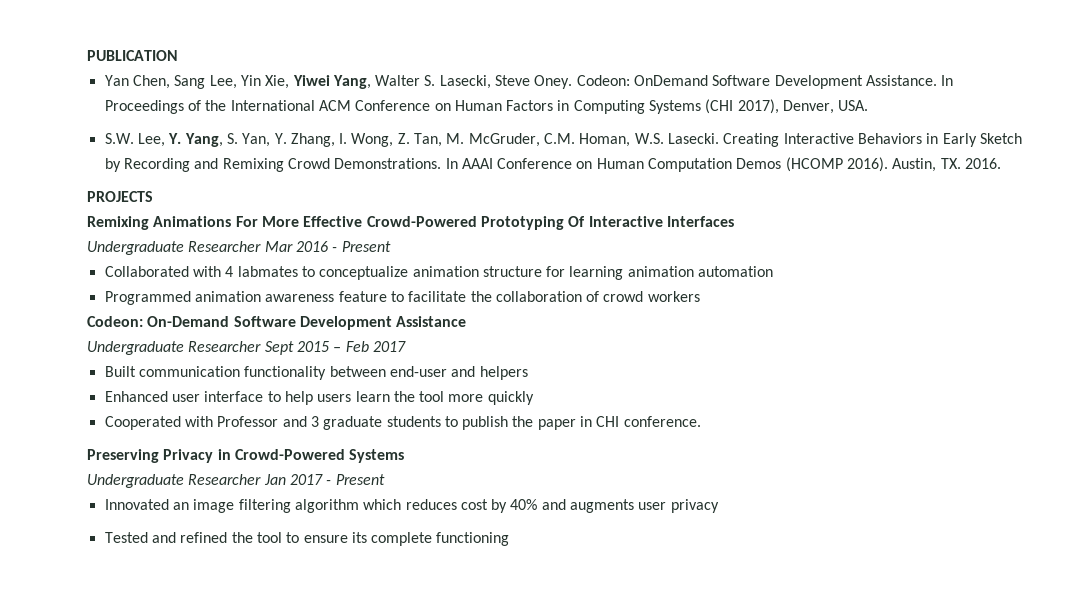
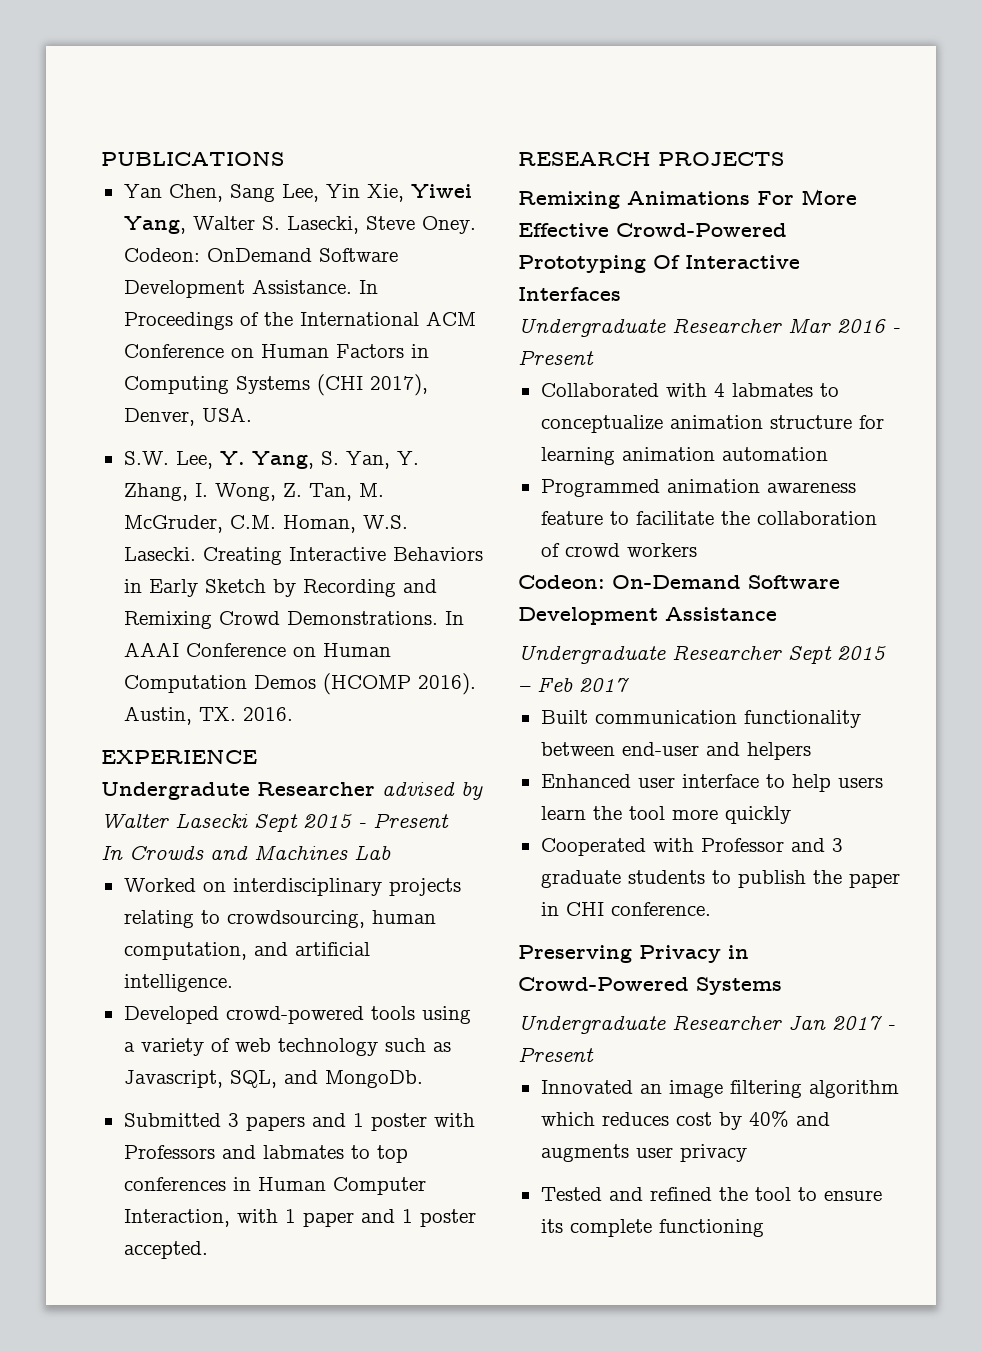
- PUBLICATION
+ PUBLICATIONS
- PROJECTS
+ EXPERIENCE
+ Undergradute Researcher advised by Walter Lasecki Sept 2015 - Present
+ In Crowds and Machines Lab
+ Worked on interdisciplinary projects relating to crowdsourcing, human computation, and artificial intelligence.
+ Developed crowd-powered tools using a variety of web technology such as Javascript, SQL, and MongoDb.
+ Submitted 3 papers and 1 poster with Professors and labmates to top conferences in Human Computer Interaction, with 1 paper and 1 poster accepted.
+ RESEARCH PROJECTS

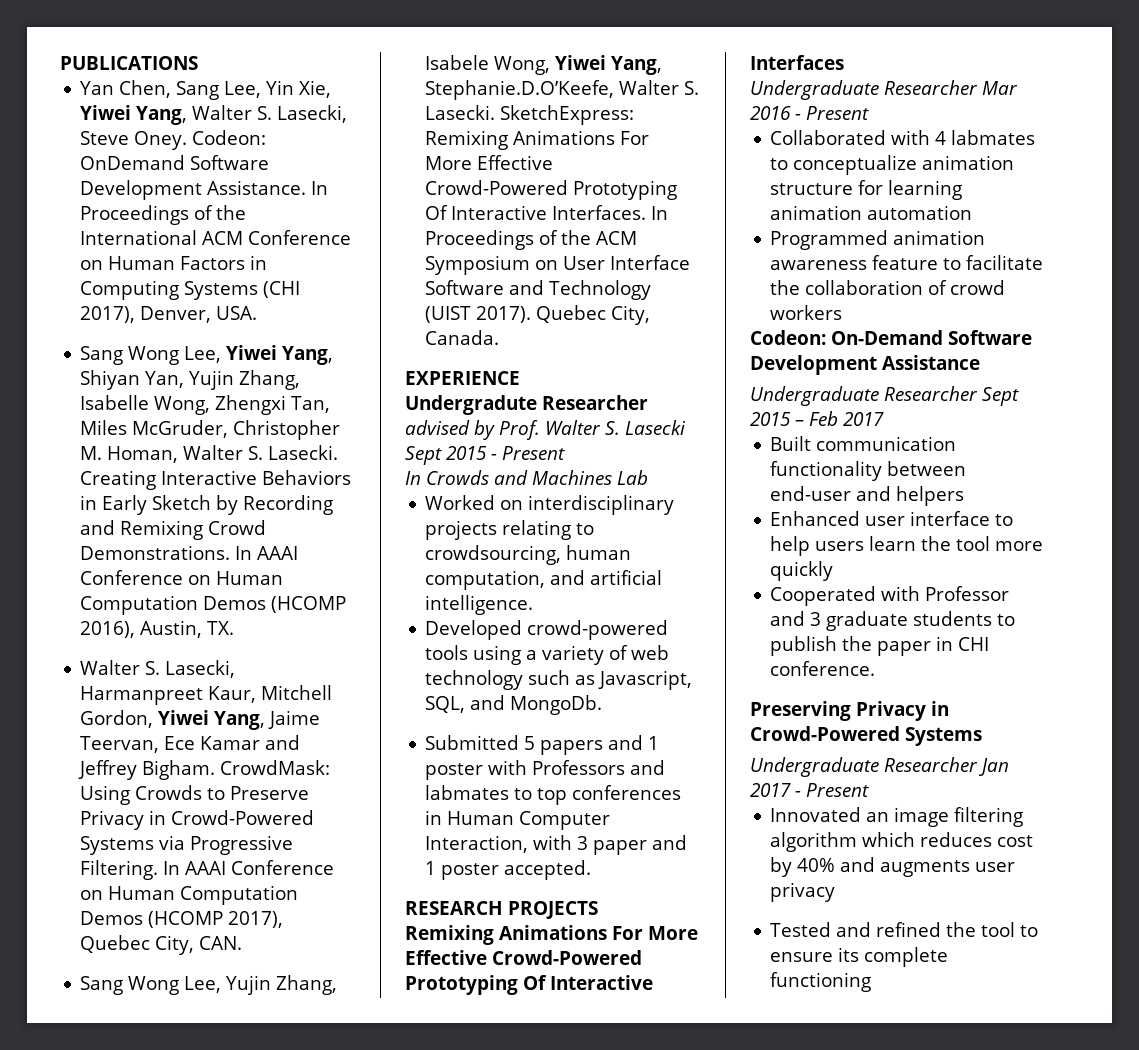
- S.W. Lee, Y. Yang, S. Yan, Y. Zhang, I. Wong, Z. Tan, M. McGruder, C.M. Homan, W.S. Lasecki.
+ Sang Wong Lee, Yiwei Yang, Shiyan Yan, Yujin Zhang, Isabelle Wong, Zhengxi Tan, Miles McGruder, Christopher M. Homan, Walter S. Lasecki.
- In AAAI Conference on Human Computation Demos (HCOMP 2016). Austin, TX. 2016.
+ In AAAI Conference on Human Computation Demos (HCOMP 2016), Austin, TX.
+ Walter S. Lasecki, Harmanpreet Kaur, Mitchell Gordon, Yiwei Yang, Jaime Teervan, Ece Kamar and Jeffrey Bigham. CrowdMask: Using Crowds to Preserve Privacy in Crowd-Powered Systems via Progressive Filtering. In AAAI Conference on Human Computation Demos (HCOMP 2017), Quebec City, CAN.
+ Sang Wong Lee, Yujin Zhang, Isabele Wong, Yiwei Yang, Stephanie.D.O’Keefe, Walter S. Lasecki. SketchExpress: Remixing Animations For More Effective Crowd-Powered Prototyping Of Interactive Interfaces. In Proceedings of the ACM Symposium on User Interface Software and Technology (UIST 2017). Quebec City, Canada.
- Undergradute Researcher advised by Walter Lasecki Sept 2015 - Present
+ Undergradute Researcher advised by Prof. Walter S. Lasecki Sept 2015 - Present
- Submitted 3 papers and 1 poster with Professors and labmates to top conferences in Human Computer Interaction, with 1 paper and 1 poster accepted.
+ Submitted 5 papers and 1 poster with Professors and labmates to top conferences in Human Computer Interaction, with 3 paper and 1 poster accepted.

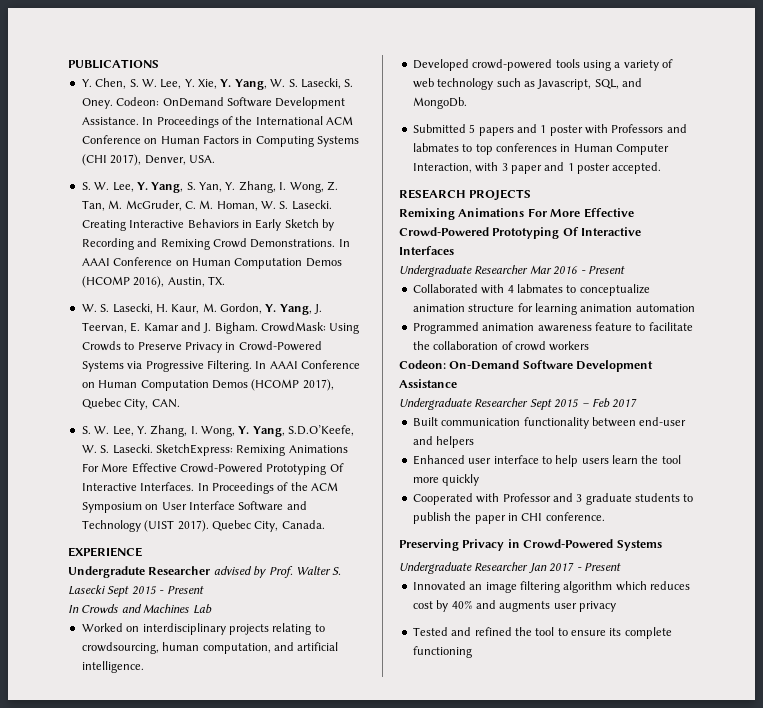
- Yan Chen, Sang Lee, Yin Xie, Yiwei Yang, Walter S. Lasecki, Steve Oney.
+ Y. Chen, S. W. Lee, Y. Xie, Y. Yang, W. S. Lasecki, S. Oney.
- Sang Wong Lee, Yiwei Yang, Shiyan Yan, Yujin Zhang, Isabelle Wong, Zhengxi Tan, Miles McGruder, Christopher M. Homan, Walter S. Lasecki.
+ S. W. Lee, Y. Yang, S. Yan, Y. Zhang, I. Wong, Z. Tan, M. McGruder, C. M. Homan, W. S. Lasecki.
- Walter S. Lasecki, Harmanpreet Kaur, Mitchell Gordon, Yiwei Yang, Jaime Teervan, Ece Kamar and Jeffrey Bigham.
+ W. S. Lasecki, H. Kaur, M. Gordon, Y. Yang, J. Teervan, E. Kamar and J. Bigham.
- Sang Wong Lee, Yujin Zhang, Isabele Wong, Yiwei Yang, Stephanie.D.O’Keefe, Walter S. Lasecki.
+ S. W. Lee, Y. Zhang, I. Wong, Y. Yang, S.D.O’Keefe, W. S. Lasecki.

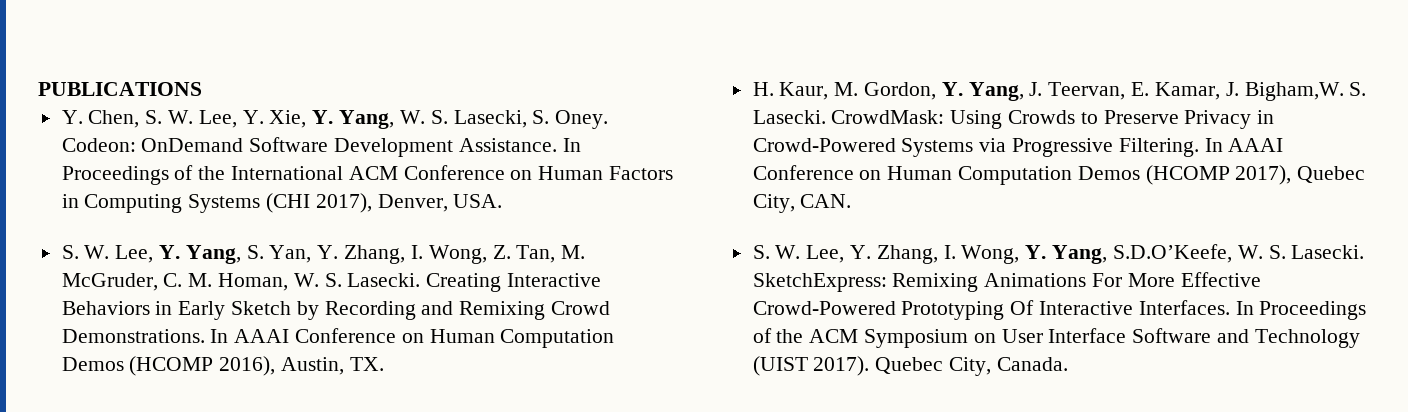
- W. S. Lasecki, H. Kaur, M. Gordon, Y. Yang, J. Teervan, E. Kamar and J. Bigham.
+ H. Kaur, M. Gordon, Y. Yang, J. Teervan, E. Kamar, J. Bigham,W. S. Lasecki.
- EXPERIENCE
- Undergradute Researcher advised by Prof. Walter S. Lasecki Sept 2015 - Present
- In Crowds and Machines Lab
- Worked on interdisciplinary projects relating to crowdsourcing, human computation, and artificial intelligence.
- Developed crowd-powered tools using a variety of web technology such as Javascript, SQL, and MongoDb.
- Submitted 5 papers and 1 poster with Professors and labmates to top conferences in Human Computer Interaction, with 3 paper and 1 poster accepted.
- RESEARCH PROJECTS
- Remixing Animations For More Effective Crowd-Powered Prototyping Of Interactive Interfaces
- Undergraduate Researcher Mar 2016 - Present
- Collaborated with 4 labmates to conceptualize animation structure for learning animation automation
- Programmed animation awareness feature to facilitate the collaboration of crowd workers
- Codeon: On-Demand Software Development Assistance
- Undergraduate Researcher Sept 2015 – Feb 2017
- Built communication functionality between end-user and helpers
- Enhanced user interface to help users learn the tool more quickly
- Cooperated with Professor and 3 graduate students to publish the paper in CHI conference.
- Preserving Privacy in Crowd-Powered Systems
- Undergraduate Researcher Jan 2017 - Present
- Innovated an image filtering algorithm which reduces cost by 40% and augments user privacy
- Tested and refined the tool to ensure its complete functioning

